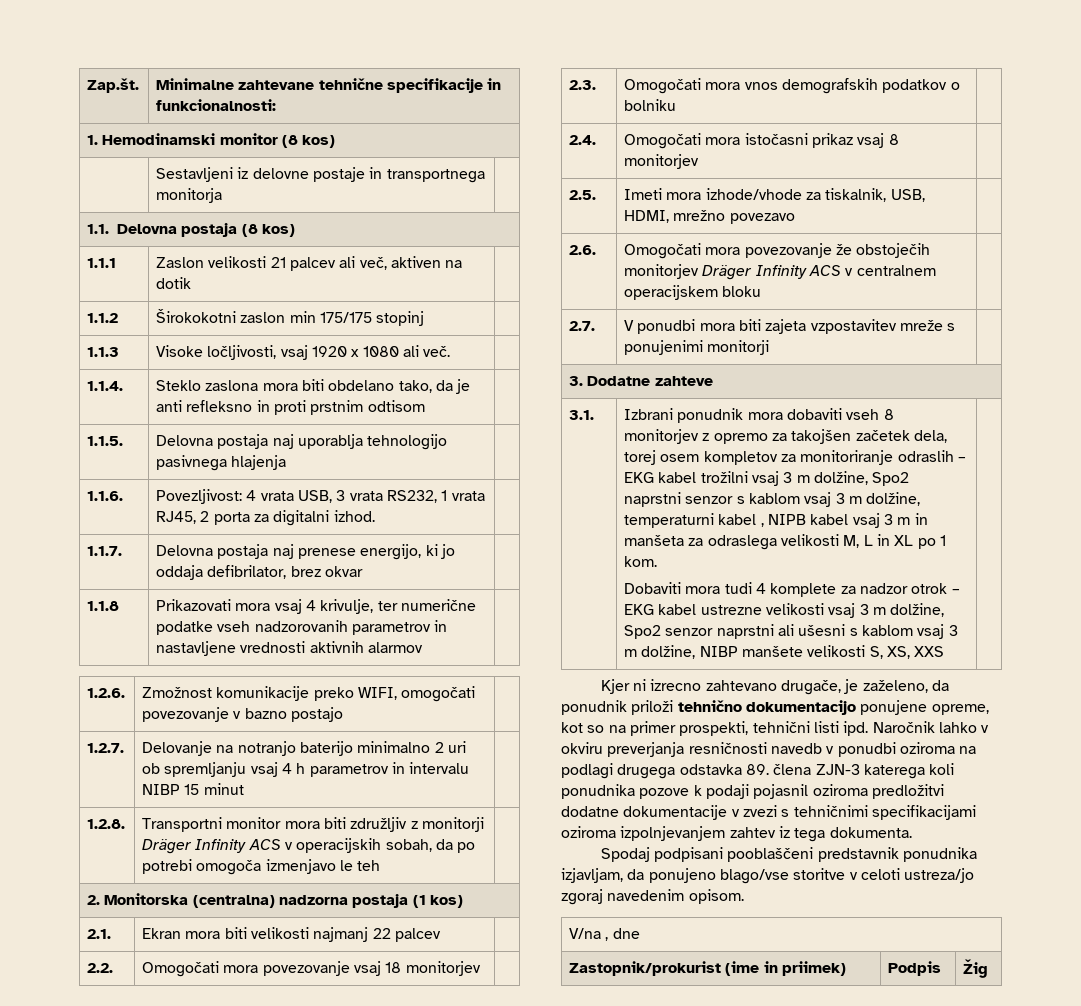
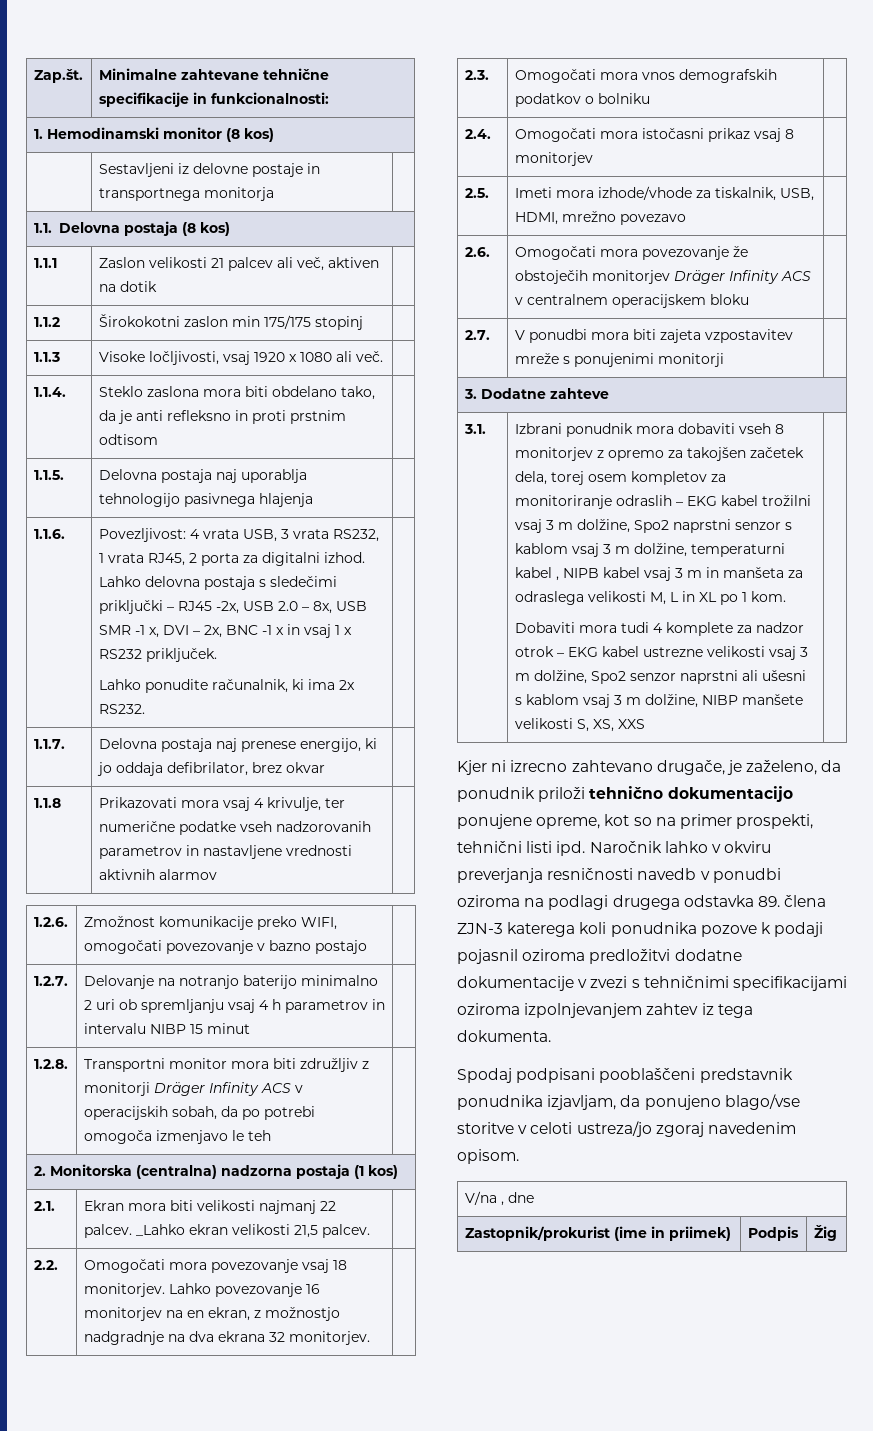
+ Lahko delovna postaja s sledečimi priključki – RJ45 -2x, USB 2.0 – 8x, USB SMR -1 x, DVI – 2x, BNC -1 x in vsaj 1 x RS232 priključek.
+ Lahko ponudite računalnik, ki ima 2x RS232.
- 2.1. | Ekran mora biti velikosti najmanj 22 palcev |
+ 2.1. | Ekran mora biti velikosti najmanj 22 palcev. _Lahko ekran velikosti 21,5 palcev. |
- 2.2. | Omogočati mora povezovanje vsaj 18 monitorjev |
+ 2.2. | Omogočati mora povezovanje vsaj 18 monitorjev. Lahko povezovanje 16 monitorjev na en ekran, z možnostjo nadgradnje na dva ekrana 32 monitorjev. |

